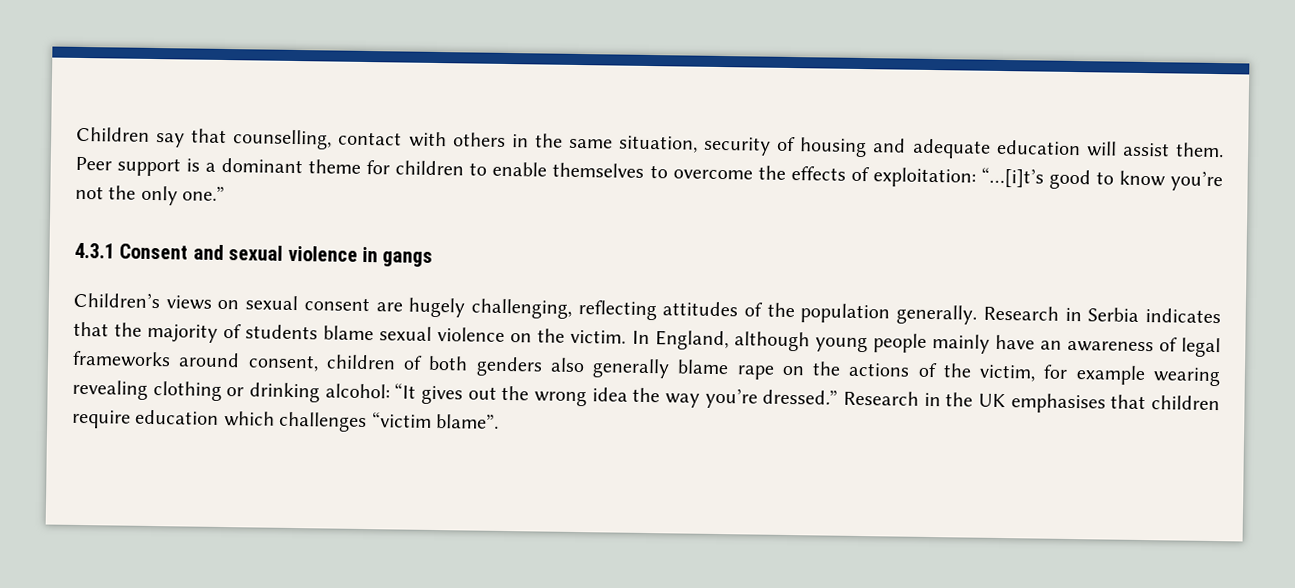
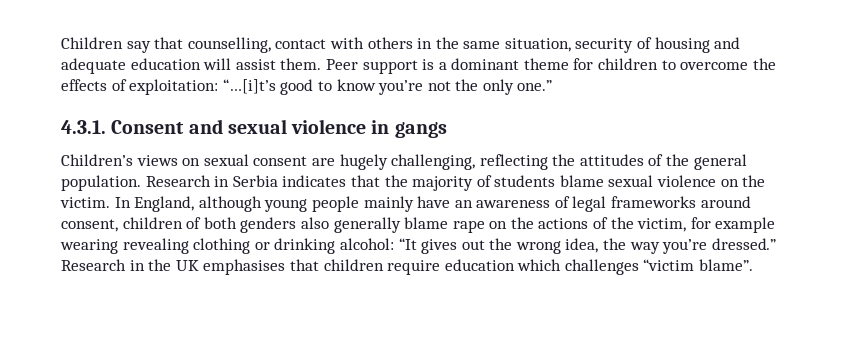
- Peer support is a dominant theme for children to enable themselves to overcome the effects of exploitation: “…[i]t’s good to know you’re not the only one.”
+ Peer support is a dominant theme for children to overcome the effects of exploitation: “…[i]t’s good to know you’re not the only one.”
- 4.3.1 Consent and sexual violence in gangs
+ 4.3.1. Consent and sexual violence in gangs
- Children’s views on sexual consent are hugely challenging, reflecting attitudes of the population generally.
+ Children’s views on sexual consent are hugely challenging, reflecting the attitudes of the general population.
- In England, although young people mainly have an awareness of legal frameworks around consent, children of both genders also generally blame rape on the actions of the victim, for example wearing revealing clothing or drinking alcohol: “It gives out the wrong idea the way you’re dressed.”
+ In England, although young people mainly have an awareness of legal frameworks around consent, children of both genders also generally blame rape on the actions of the victim, for example wearing revealing clothing or drinking alcohol: “It gives out the wrong idea, the way you’re dressed.”

